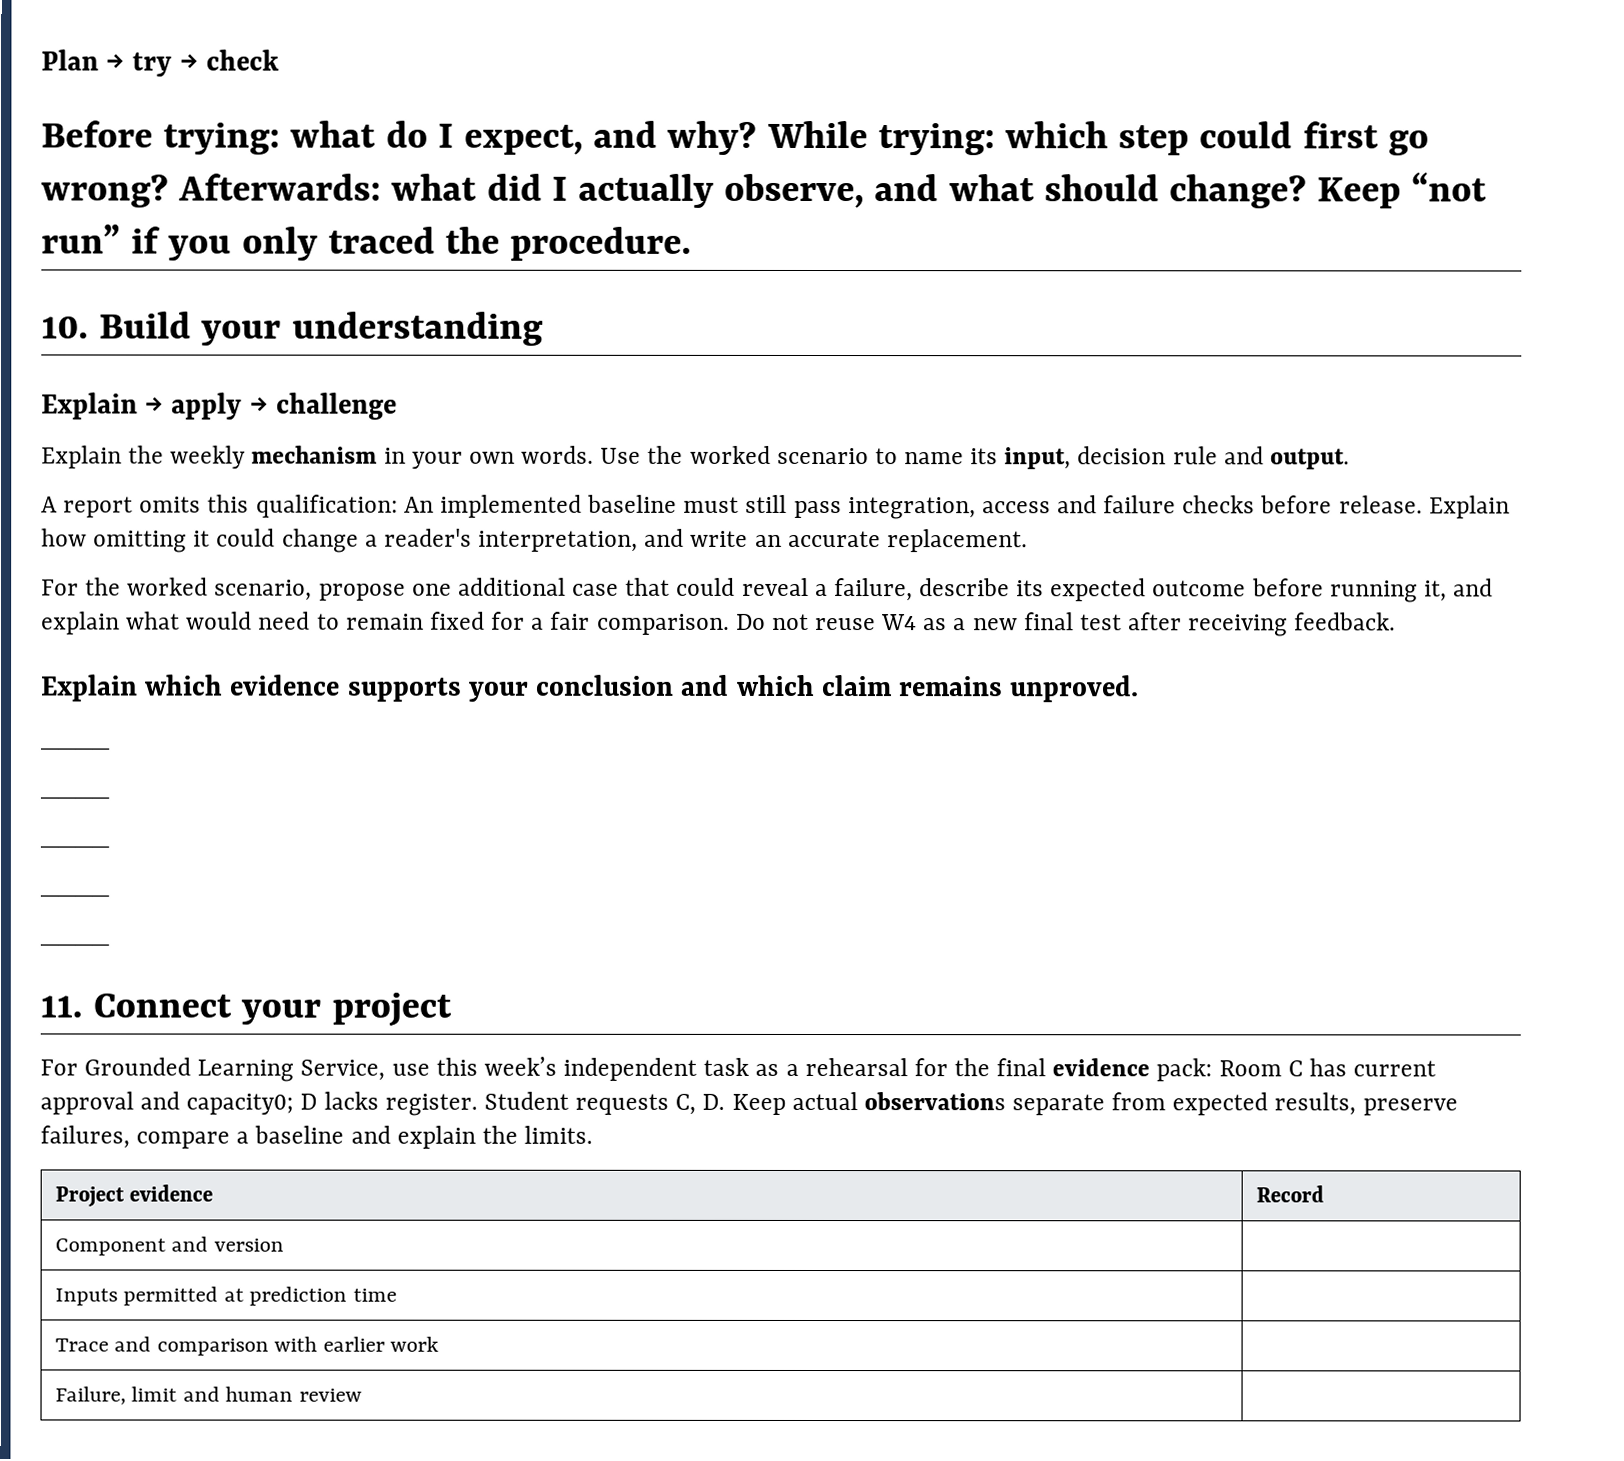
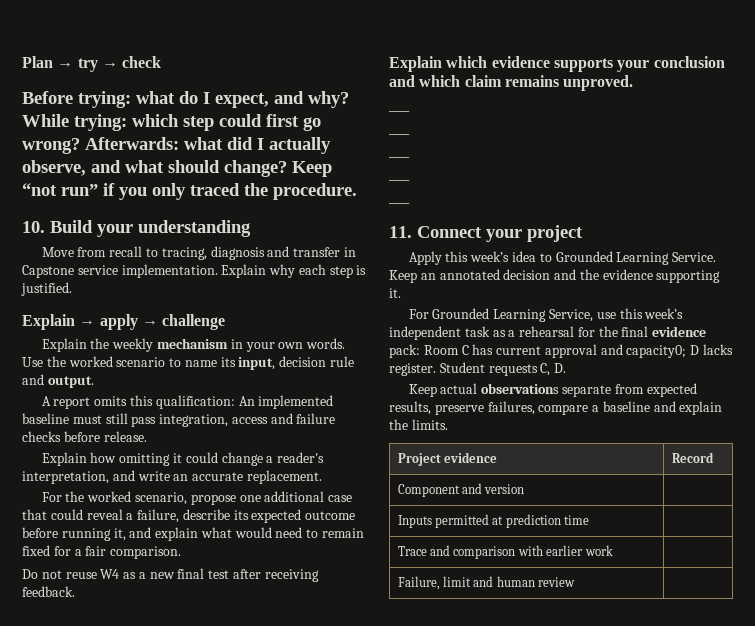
+ Move from recall to tracing, diagnosis and transfer in Capstone service implementation. Explain why each step is justified.
- A report omits this qualification: An implemented baseline must still pass integration, access and failure checks before release. Explain how omitting it could change a reader's interpretation, and write an accurate replacement.
+ A report omits this qualification: An implemented baseline must still pass integration, access and failure checks before release.
+ Explain how omitting it could change a reader's interpretation, and write an accurate replacement.
- For the worked scenario, propose one additional case that could reveal a failure, describe its expected outcome before running it, and explain what would need to remain fixed for a fair comparison. Do not reuse W4 as a new final test after receiving feedback.
+ For the worked scenario, propose one additional case that could reveal a failure, describe its expected outcome before running it, and explain what would need to remain fixed for a fair comparison.
+ Do not reuse W4 as a new final test after receiving feedback.
+ Apply this week’s idea to Grounded Learning Service. Keep an annotated decision and the evidence supporting it.
- Student requests C, D. Keep actual observations separate from expected results, preserve failures, compare a baseline and explain the limits.
+ Student requests C, D.
+ Keep actual observations separate from expected results, preserve failures, compare a baseline and explain the limits.

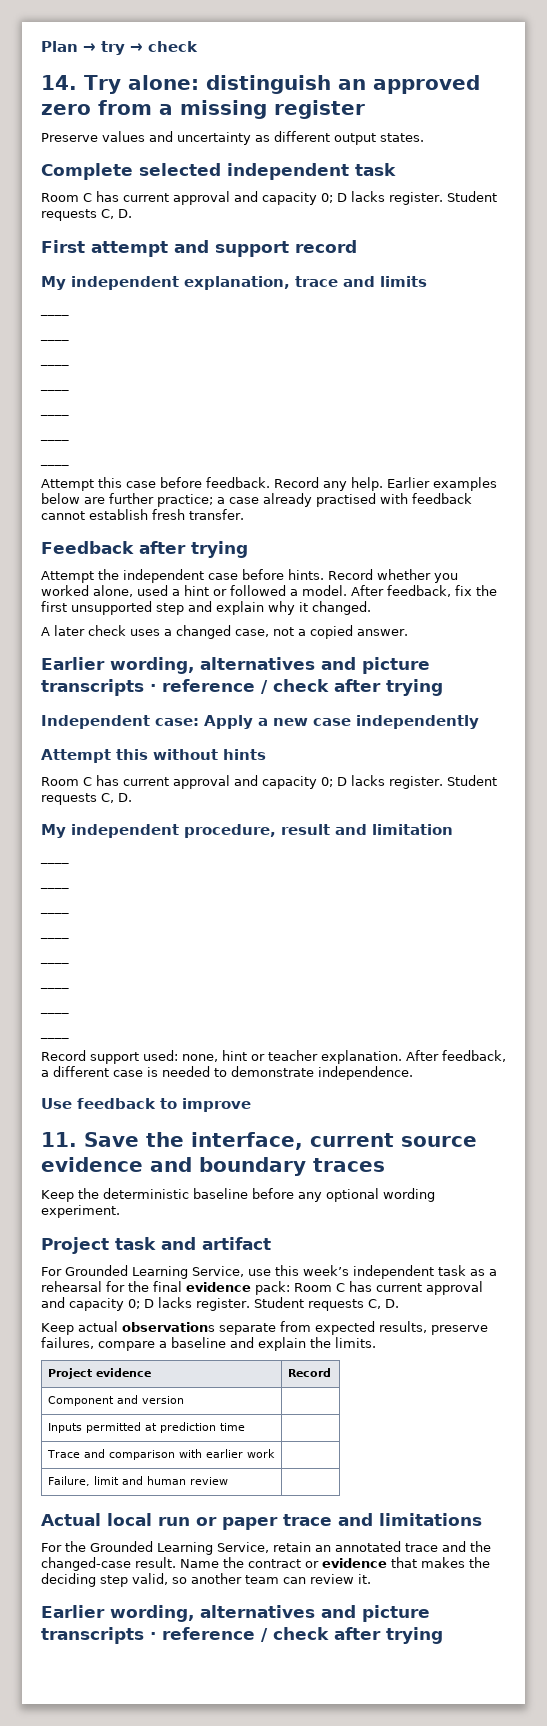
- Before trying: what do I expect, and why? While trying: which step could first go wrong? Afterwards: what did I actually observe, and what should change? Keep “not run” if you only traced the procedure.
- 10. Build your understanding
- Move from recall to tracing, diagnosis and transfer in Capstone service implementation. Explain why each step is justified.
- Explain → apply → challenge
- Explain the weekly mechanism in your own words. Use the worked scenario to name its input, decision rule and output.
- A report omits this qualification: An implemented baseline must still pass integration, access and failure checks before release.
- Explain how omitting it could change a reader's interpretation, and write an accurate replacement.
- For the worked scenario, propose one additional case that could reveal a failure, describe its expected outcome before running it, and explain what would need to remain fixed for a fair comparison.
- Do not reuse W4 as a new final test after receiving feedback.
- Explain which evidence supports your conclusion and which claim remains unproved.
+ 14. Try alone: distinguish an approved zero from a missing register
+ Preserve values and uncertainty as different output states.
+ Complete selected independent task
+ Room C has current approval and capacity 0; D lacks register. Student requests C, D.
+ First attempt and support record
+ My independent explanation, trace and limits
  ____
  ____
  ____
  ____
  ____
- 11. Connect your project
- Apply this week’s idea to Grounded Learning Service. Keep an annotated decision and the evidence supporting it.
+ ____
+ ____
+ Attempt this case before feedback. Record any help. Earlier examples below are further practice; a case already practised with feedback cannot establish fresh transfer.
+ Feedback after trying
+ Attempt the independent case before hints. Record whether you worked alone, used a hint or followed a model. After feedback, fix the first unsupported step and explain why it changed.
+ A later check uses a changed case, not a copied answer.
+ Earlier wording, alternatives and picture transcripts · reference / check after trying
+ Independent case: Apply a new case independently
+ Attempt this without hints
+ Room C has current approval and capacity 0; D lacks register. Student requests C, D.
+ My independent procedure, result and limitation
+ ____
+ ____
+ ____
+ ____
+ ____
+ ____
+ ____
+ ____
+ Record support used: none, hint or teacher explanation. After feedback, a different case is needed to demonstrate independence.
+ Use feedback to improve
+ 11. Save the interface, current source evidence and boundary traces
+ Keep the deterministic baseline before any optional wording experiment.
+ Project task and artifact
- For Grounded Learning Service, use this week’s independent task as a rehearsal for the final evidence pack: Room C has current approval and capacity0; D lacks register.
+ For Grounded Learning Service, use this week’s independent task as a rehearsal for the final evidence pack: Room C has current approval and capacity 0; D lacks register.
+ Actual local run or paper trace and limitations
+ For the Grounded Learning Service, retain an annotated trace and the changed-case result. Name the contract or evidence that makes the deciding step valid, so another team can review it.
+ Earlier wording, alternatives and picture transcripts · reference / check after trying

